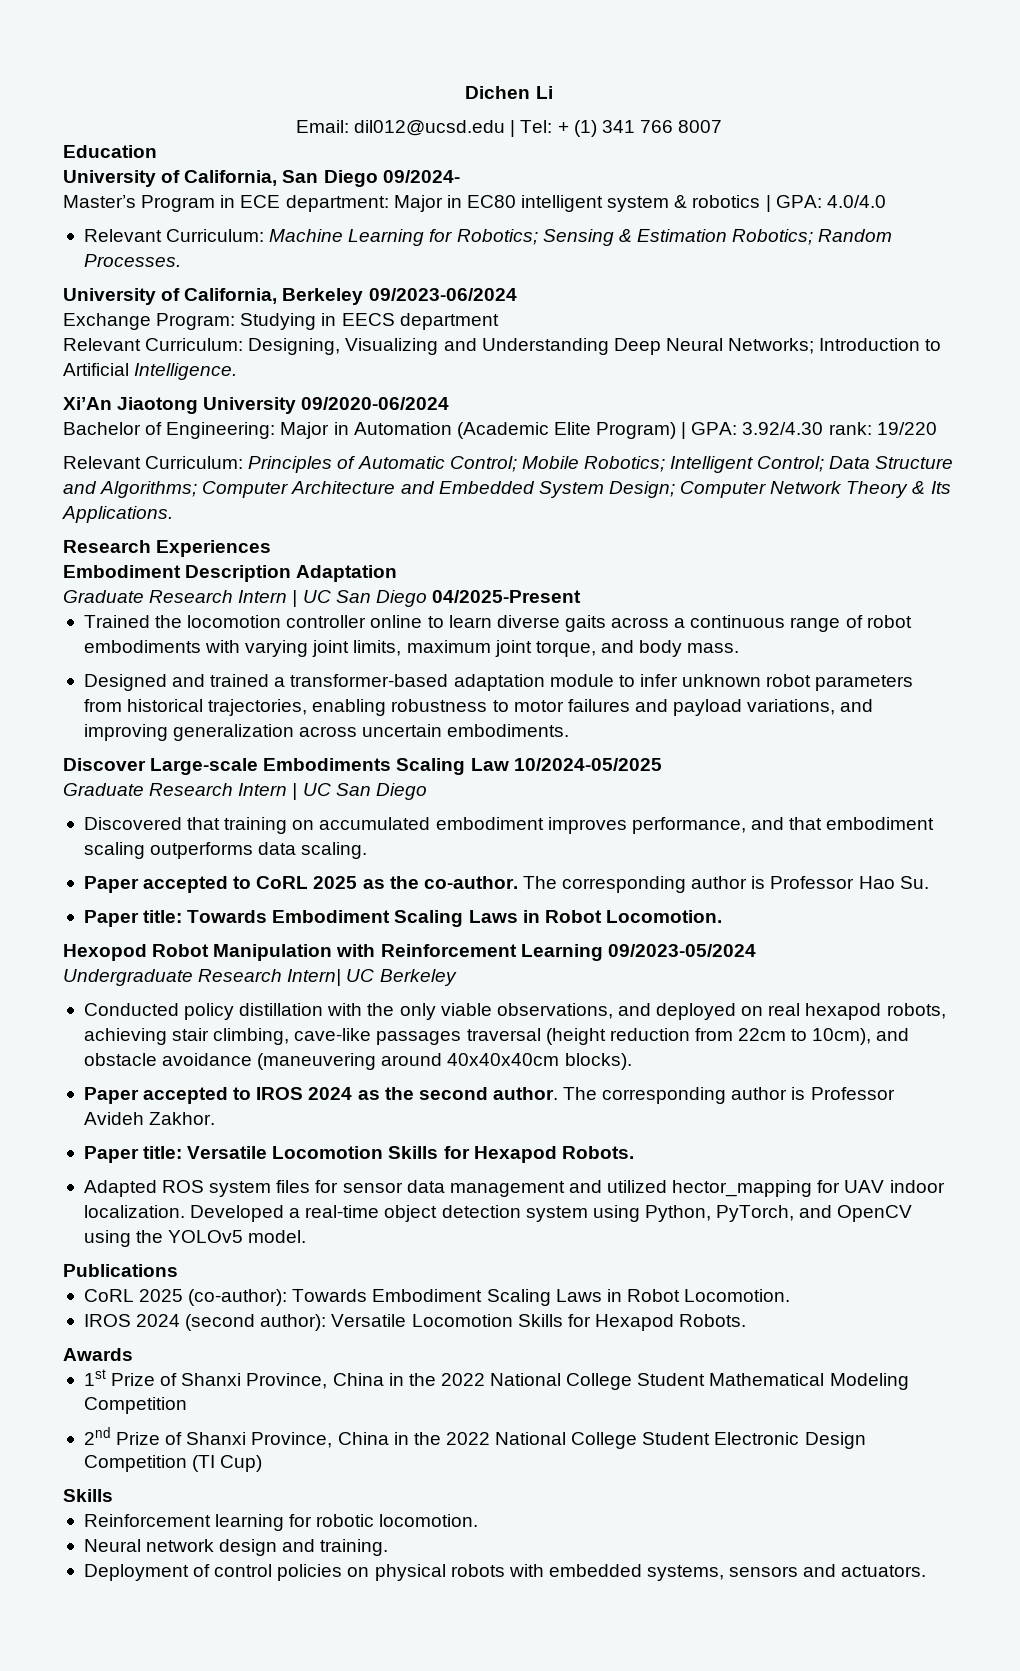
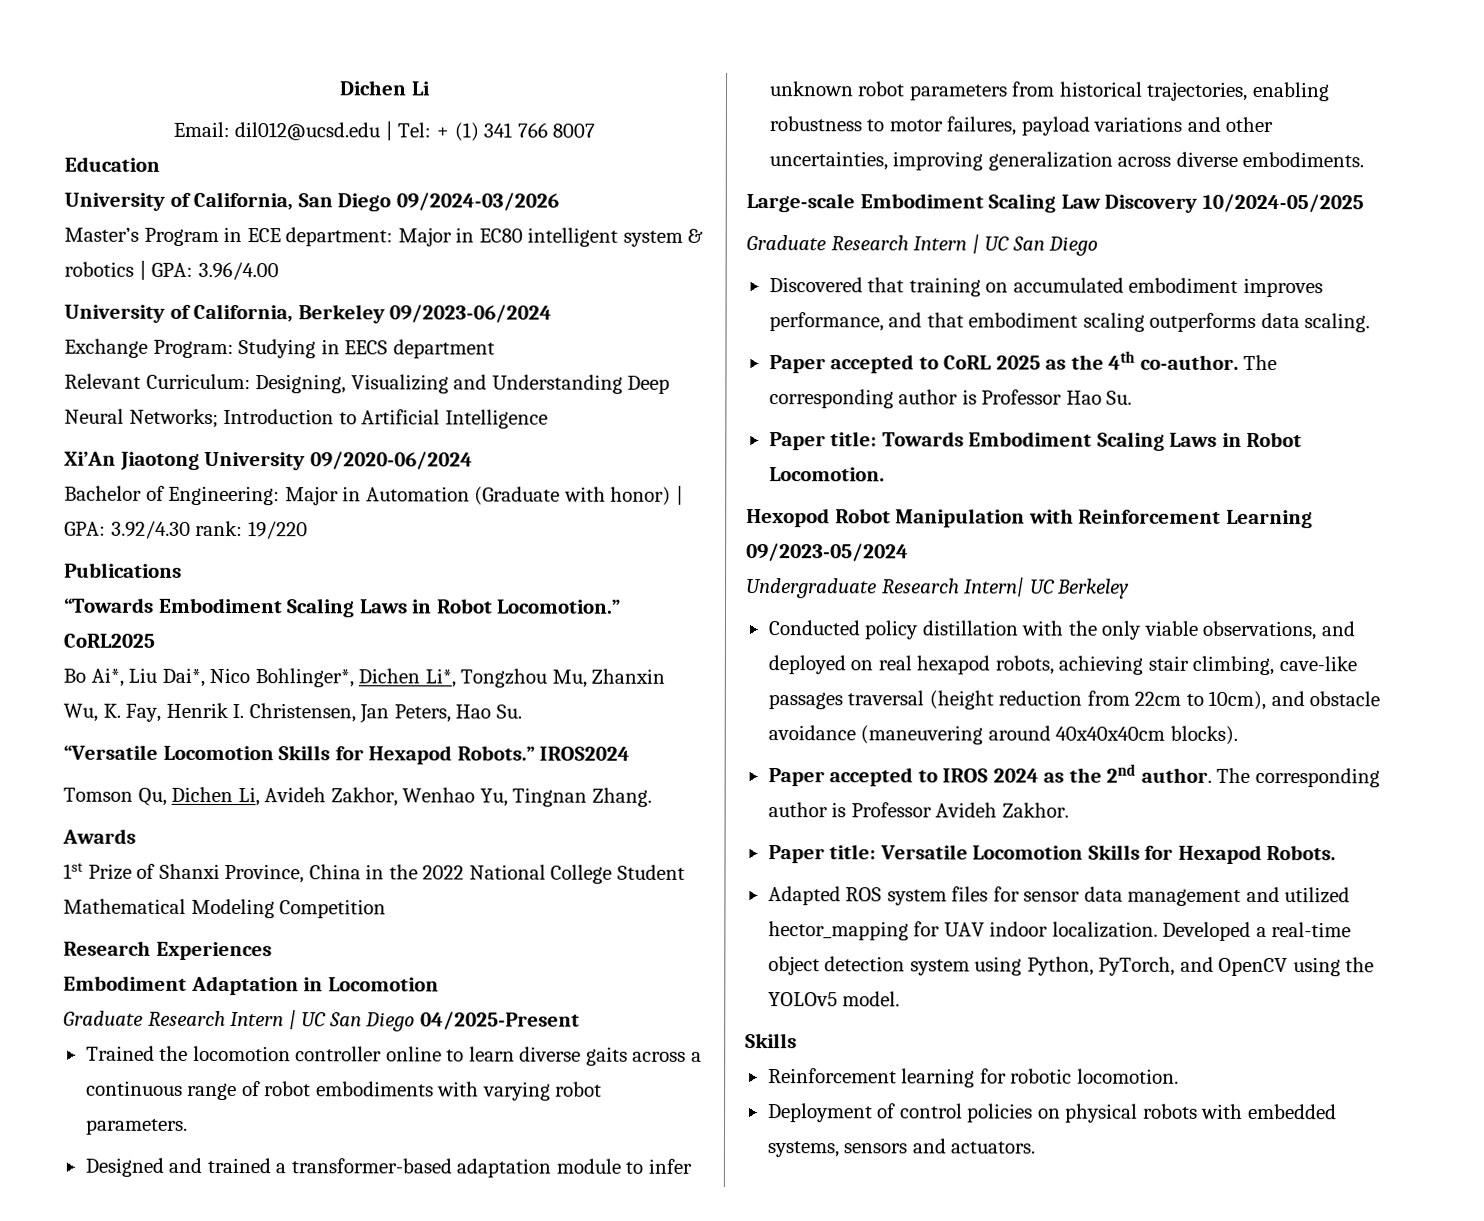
- University of California, San Diego 09/2024-
+ University of California, San Diego 09/2024-03/2026
- Master’s Program in ECE department: Major in EC80 intelligent system & robotics | GPA: 4.0/4.0
- Relevant Curriculum: Machine Learning for Robotics; Sensing & Estimation Robotics; Random Processes.
+ Master’s Program in ECE department: Major in EC80 intelligent system & robotics | GPA: 3.96/4.00
- Relevant Curriculum: Designing, Visualizing and Understanding Deep Neural Networks; Introduction to Artificial Intelligence.
+ Relevant Curriculum: Designing, Visualizing and Understanding Deep Neural Networks; Introduction to Artificial Intelligence
- Bachelor of Engineering: Major in Automation (Academic Elite Program) | GPA: 3.92/4.30 rank: 19/220
+ Bachelor of Engineering: Major in Automation (Graduate with honor) | GPA: 3.92/4.30 rank: 19/220
- Relevant Curriculum: Principles of Automatic Control; Mobile Robotics; Intelligent Control; Data Structure and Algorithms; Computer Architecture and Embedded System Design; Computer Network Theory & Its Applications.
+ Publications
+ “Towards Embodiment Scaling Laws in Robot Locomotion.” CoRL2025
+ Bo Ai*, Liu Dai*, Nico Bohlinger*, Dichen Li*, Tongzhou Mu, Zhanxin Wu, K. Fay, Henrik I. Christensen, Jan Peters, Hao Su.
+ “Versatile Locomotion Skills for Hexapod Robots.” IROS2024
+ Tomson Qu, Dichen Li, Avideh Zakhor, Wenhao Yu, Tingnan Zhang.
+ Awards
+ 1st Prize of Shanxi Province, China in the 2022 National College Student Mathematical Modeling Competition
- Embodiment Description Adaptation
+ Embodiment Adaptation in Locomotion
- Trained the locomotion controller online to learn diverse gaits across a continuous range of robot embodiments with varying joint limits, maximum joint torque, and body mass.
+ Trained the locomotion controller online to learn diverse gaits across a continuous range of robot embodiments with varying robot parameters.
- Designed and trained a transformer-based adaptation module to infer unknown robot parameters from historical trajectories, enabling robustness to motor failures and payload variations, and improving generalization across uncertain embodiments.
+ Designed and trained a transformer-based adaptation module to infer unknown robot parameters from historical trajectories, enabling robustness to motor failures, payload variations and other uncertainties, improving generalization across diverse embodiments.
- Discover Large-scale Embodiments Scaling Law 10/2024-05/2025
+ Large-scale Embodiment Scaling Law Discovery 10/2024-05/2025
- Paper accepted to CoRL 2025 as the co-author.
+ Paper accepted to CoRL 2025 as the 4th co-author.
- Paper accepted to IROS 2024 as the second author.
+ Paper accepted to IROS 2024 as the 2nd author.
- Publications
- CoRL 2025 (co-author): Towards Embodiment Scaling Laws in Robot Locomotion.
- IROS 2024 (second author): Versatile Locomotion Skills for Hexapod Robots.
- Awards
- 1st Prize of Shanxi Province, China in the 2022 National College Student Mathematical Modeling Competition
- 2nd Prize of Shanxi Province, China in the 2022 National College Student Electronic Design Competition (TI Cup)
- Neural network design and training.

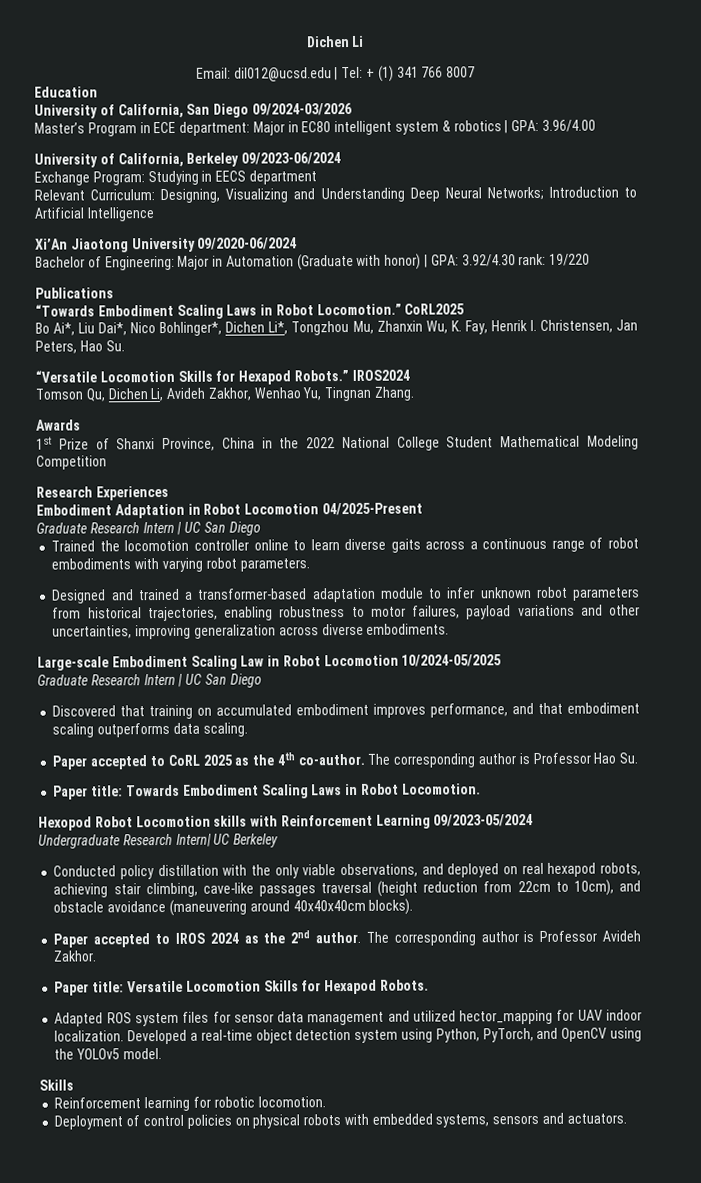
- Embodiment Adaptation in Locomotion
- Graduate Research Intern | UC San Diego 04/2025-Present
+ Embodiment Adaptation in Robot Locomotion 04/2025-Present
+ Graduate Research Intern | UC San Diego
- Large-scale Embodiment Scaling Law Discovery 10/2024-05/2025
+ Large-scale Embodiment Scaling Law in Robot Locomotion 10/2024-05/2025
- Hexopod Robot Manipulation with Reinforcement Learning 09/2023-05/2024
+ Hexopod Robot Locomotion skills with Reinforcement Learning 09/2023-05/2024

